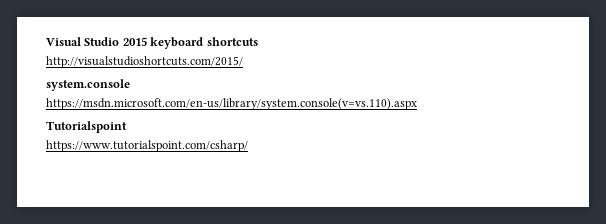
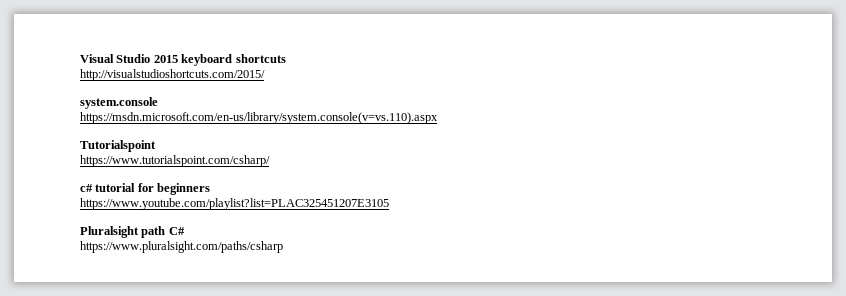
+ c# tutorial for beginners
+ https://www.youtube.com/playlist?list=PLAC325451207E3105
+ Pluralsight path C#
+ https://www.pluralsight.com/paths/csharp

